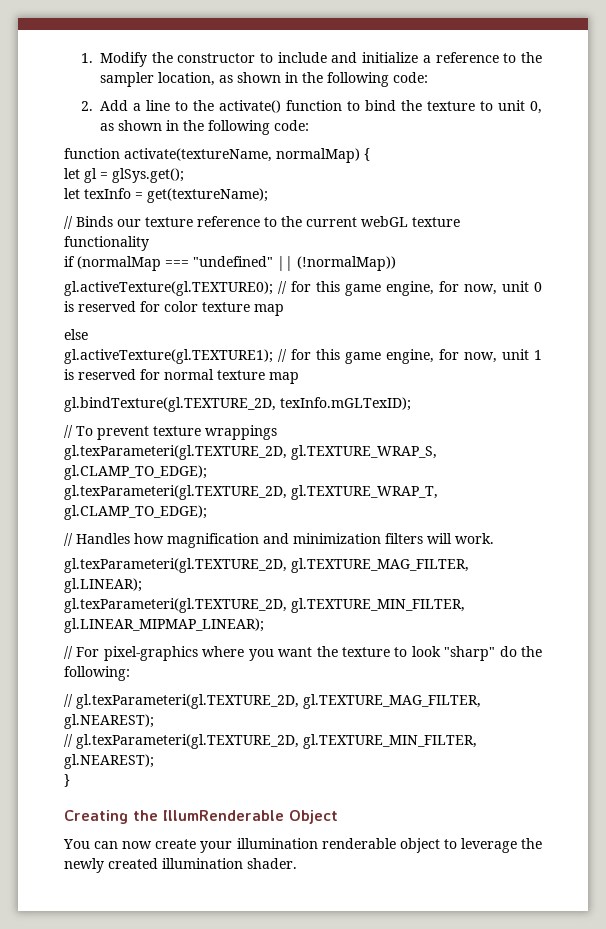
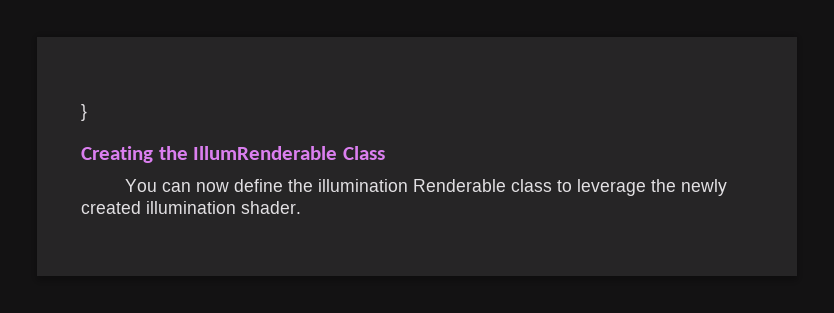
- 1. Modify the constructor to include and initialize a reference to the sampler location, as shown in the following code:
- 2. Add a line to the activate() function to bind the texture to unit 0, as shown in the following code:
- function activate(textureName, normalMap) {
- let gl = glSys.get();
- let texInfo = get(textureName);
- // Binds our texture reference to the current webGL texture functionality
- if (normalMap === "undefined" || (!normalMap))
- gl.activeTexture(gl.TEXTURE0); // for this game engine, for now, unit 0 is reserved for color texture map
- else
- gl.activeTexture(gl.TEXTURE1); // for this game engine, for now, unit 1 is reserved for normal texture map
- gl.bindTexture(gl.TEXTURE_2D, texInfo.mGLTexID);
- // To prevent texture wrappings
- gl.texParameteri(gl.TEXTURE_2D, gl.TEXTURE_WRAP_S, gl.CLAMP_TO_EDGE);
- gl.texParameteri(gl.TEXTURE_2D, gl.TEXTURE_WRAP_T, gl.CLAMP_TO_EDGE);
- // Handles how magnification and minimization filters will work.
- gl.texParameteri(gl.TEXTURE_2D, gl.TEXTURE_MAG_FILTER, gl.LINEAR);
- gl.texParameteri(gl.TEXTURE_2D, gl.TEXTURE_MIN_FILTER, gl.LINEAR_MIPMAP_LINEAR);
- // For pixel-graphics where you want the texture to look "sharp" do the following:
- // gl.texParameteri(gl.TEXTURE_2D, gl.TEXTURE_MAG_FILTER, gl.NEAREST);
- // gl.texParameteri(gl.TEXTURE_2D, gl.TEXTURE_MIN_FILTER, gl.NEAREST);
- Creating the IllumRenderable Object
+ Creating the IllumRenderable Class
- You can now create your illumination renderable object to leverage the newly created illumination shader.
+ You can now define the illumination Renderable class to leverage the newly created illumination shader.

